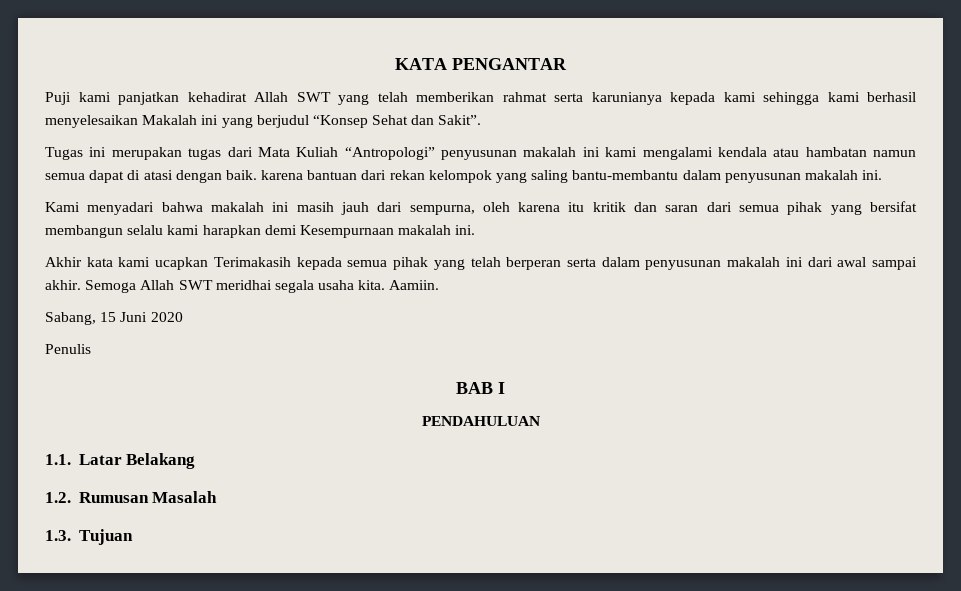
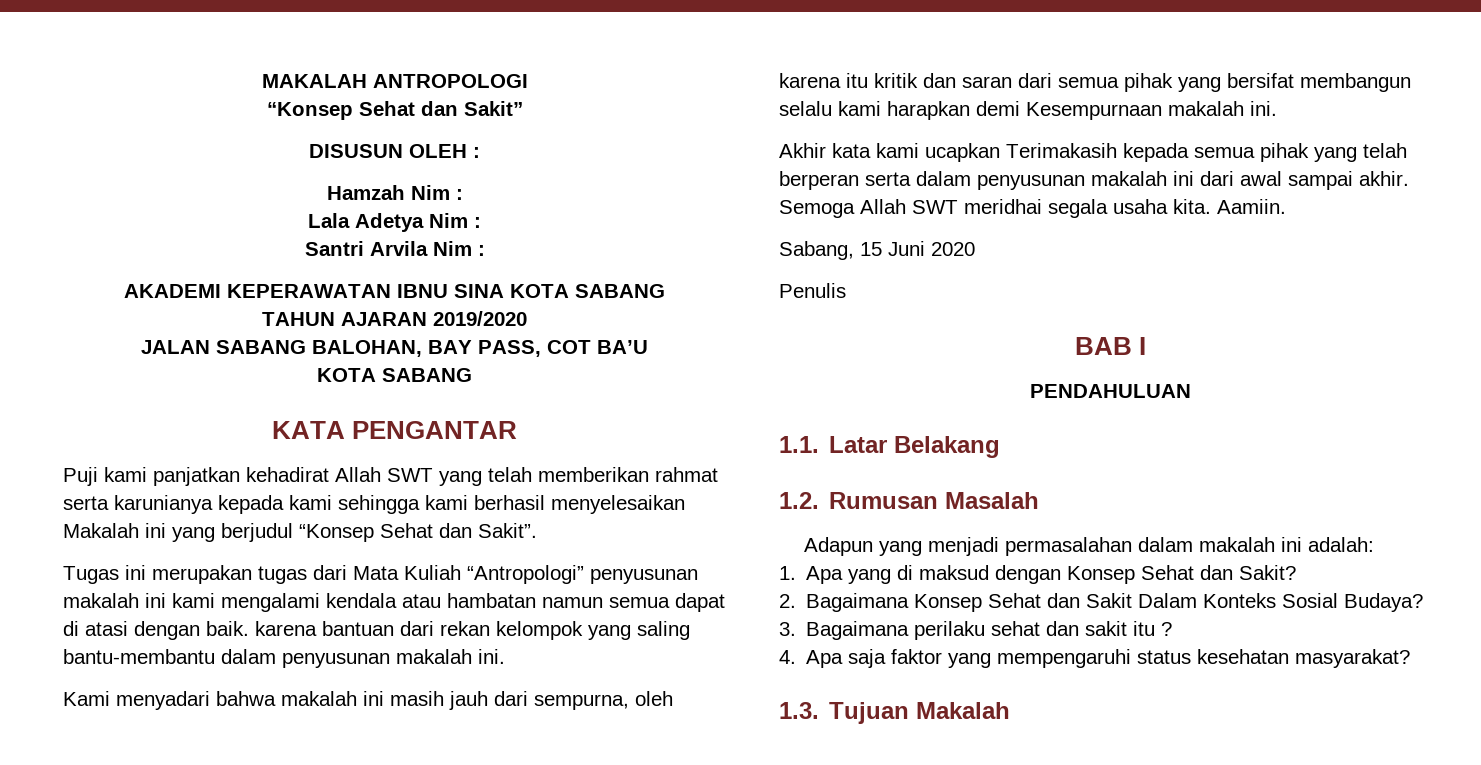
+ MAKALAH ANTROPOLOGI
+ “Konsep Sehat dan Sakit”
+ DISUSUN OLEH :
+ Hamzah Nim :
+ Lala Adetya Nim :
+ Santri Arvila Nim :
+ AKADEMI KEPERAWATAN IBNU SINA KOTA SABANG
+ TAHUN AJARAN 2019/2020
+ JALAN SABANG BALOHAN, BAY PASS, COT BA’U
+ KOTA SABANG
+ Adapun yang menjadi permasalahan dalam makalah ini adalah:
+ 1. Apa yang di maksud dengan Konsep Sehat dan Sakit?
+ 2. Bagaimana Konsep Sehat dan Sakit Dalam Konteks Sosial Budaya?
+ 3. Bagaimana perilaku sehat dan sakit itu ?
+ 4. Apa saja faktor yang mempengaruhi status kesehatan masyarakat?
- 1.3. Tujuan
+ 1.3. Tujuan Makalah

